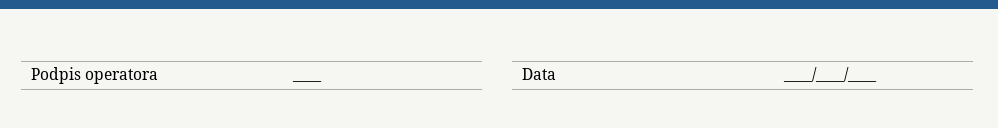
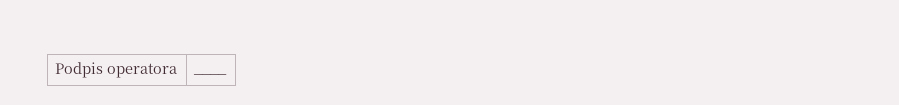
- Data | ____/____/____

